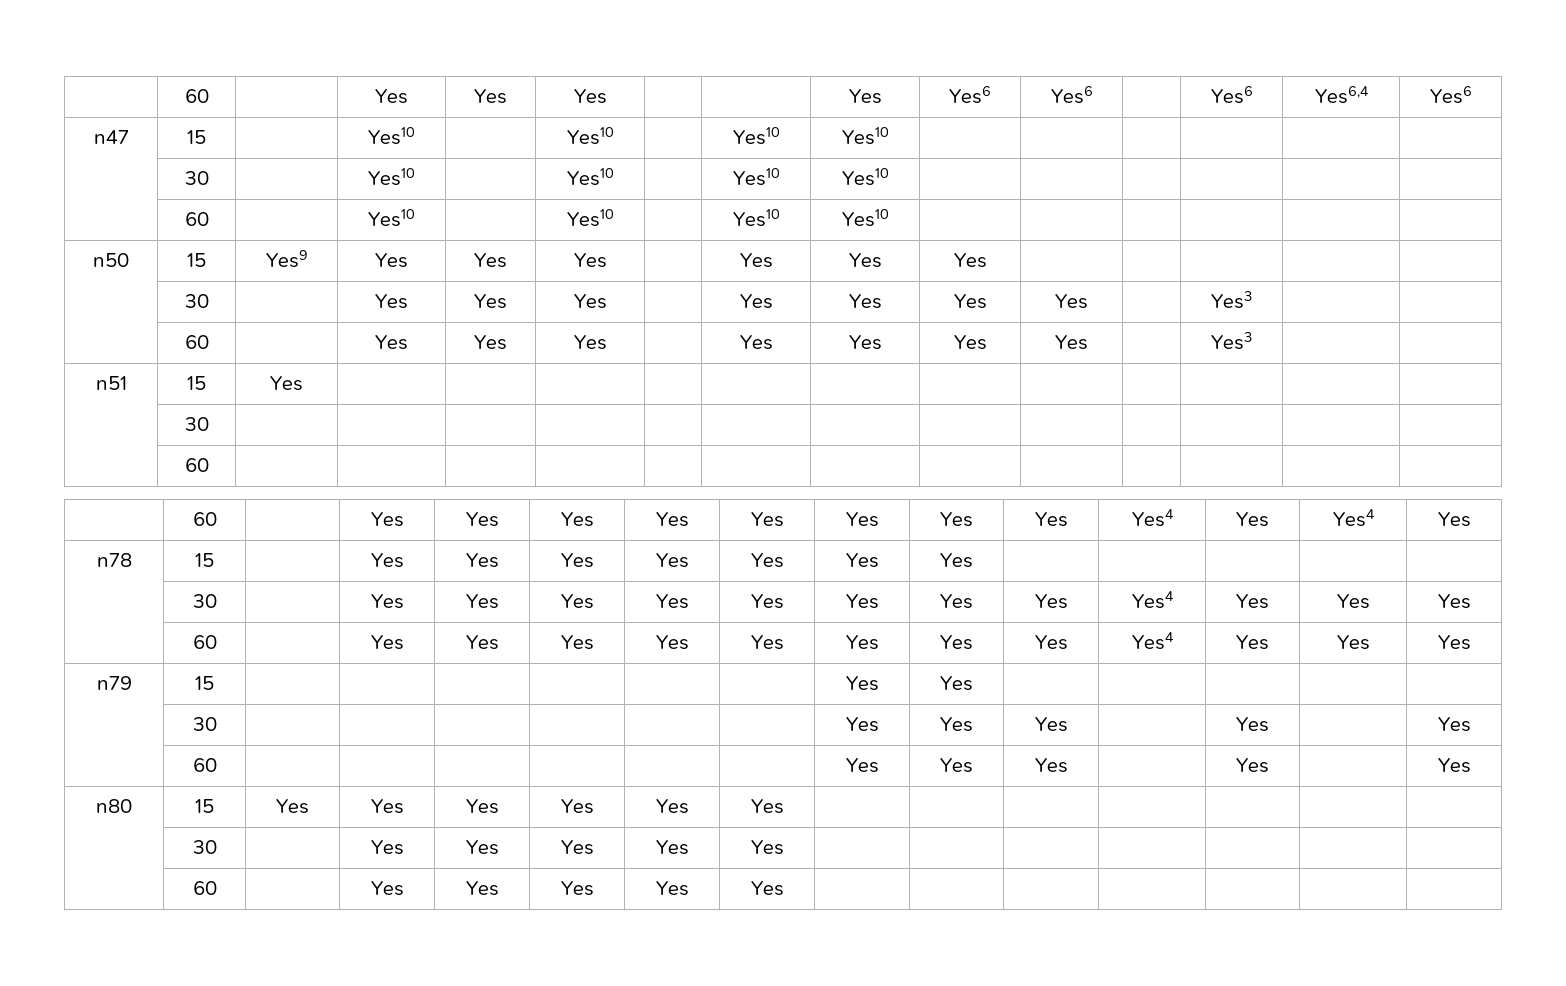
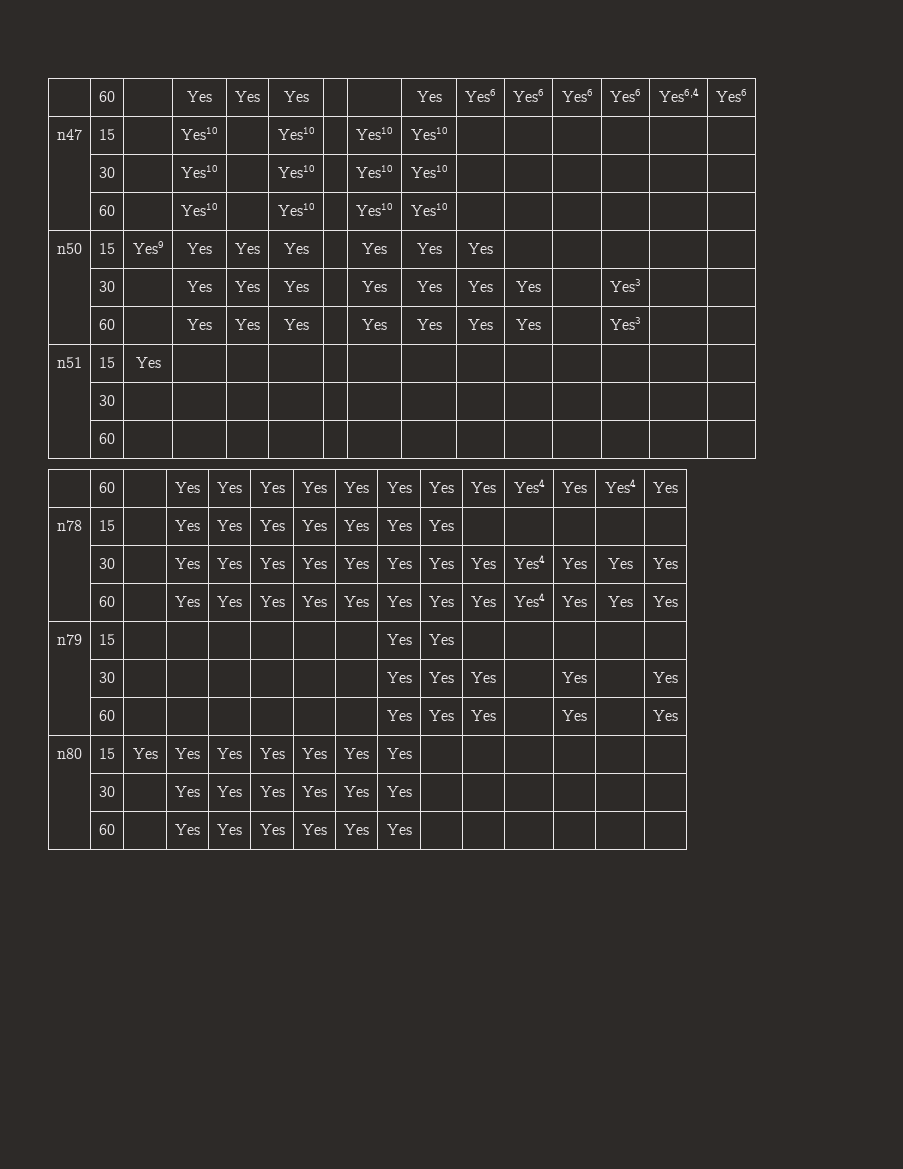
- | 60 | | Yes | Yes | Yes | | | Yes | Yes6 | Yes6 | | Yes6 | Yes6,4 | Yes6
+ | 60 | | Yes | Yes | Yes | | | Yes | Yes6 | Yes6 | Yes6 | Yes6 | Yes6,4 | Yes6
- n80 | 15 | Yes | Yes | Yes | Yes | Yes | Yes | | | | | | |
- | 30 | | Yes | Yes | Yes | Yes | Yes | | | | | | |
- | 60 | | Yes | Yes | Yes | Yes | Yes | | | | | | |
+ n80 | 15 | Yes | Yes | Yes | Yes | Yes | Yes | Yes | | | | | |
+ | 30 | | Yes | Yes | Yes | Yes | Yes | Yes | | | | | |
+ | 60 | | Yes | Yes | Yes | Yes | Yes | Yes | | | | | |

